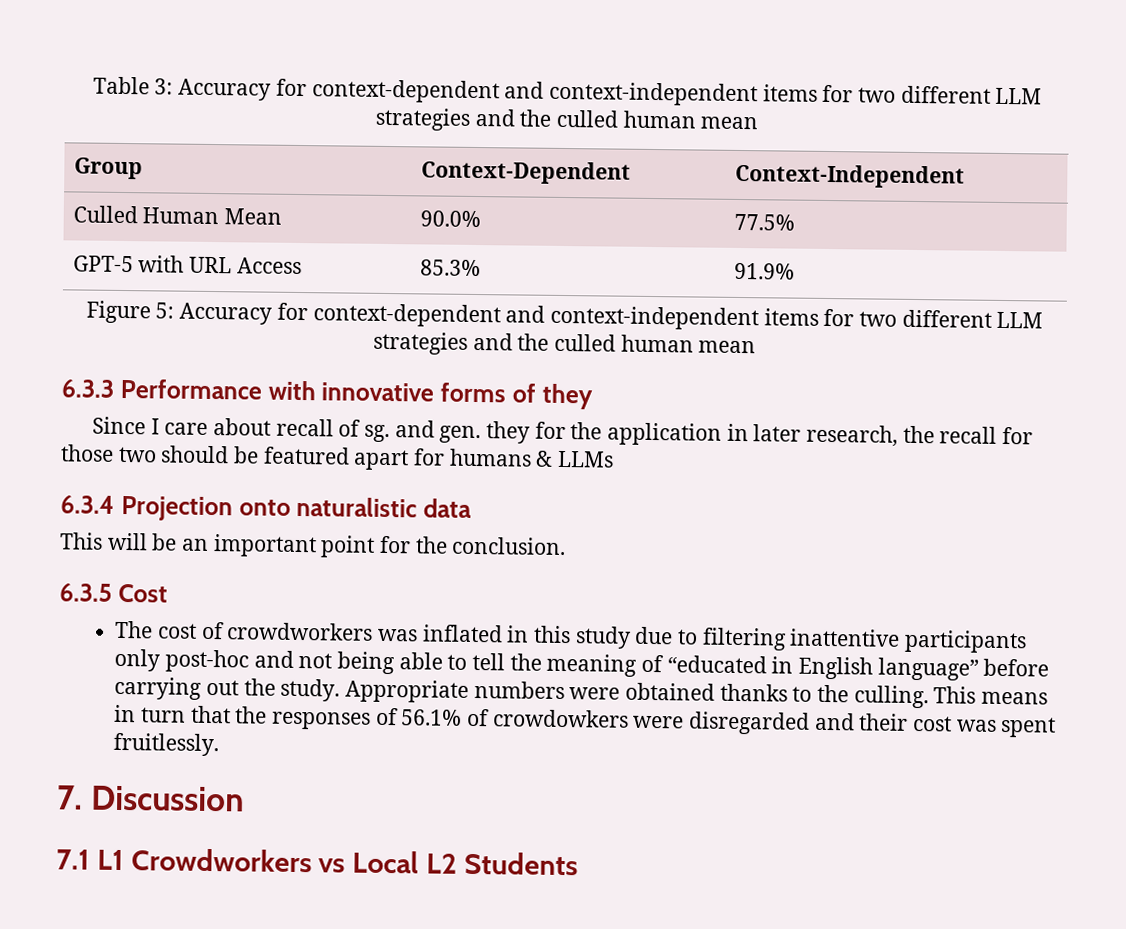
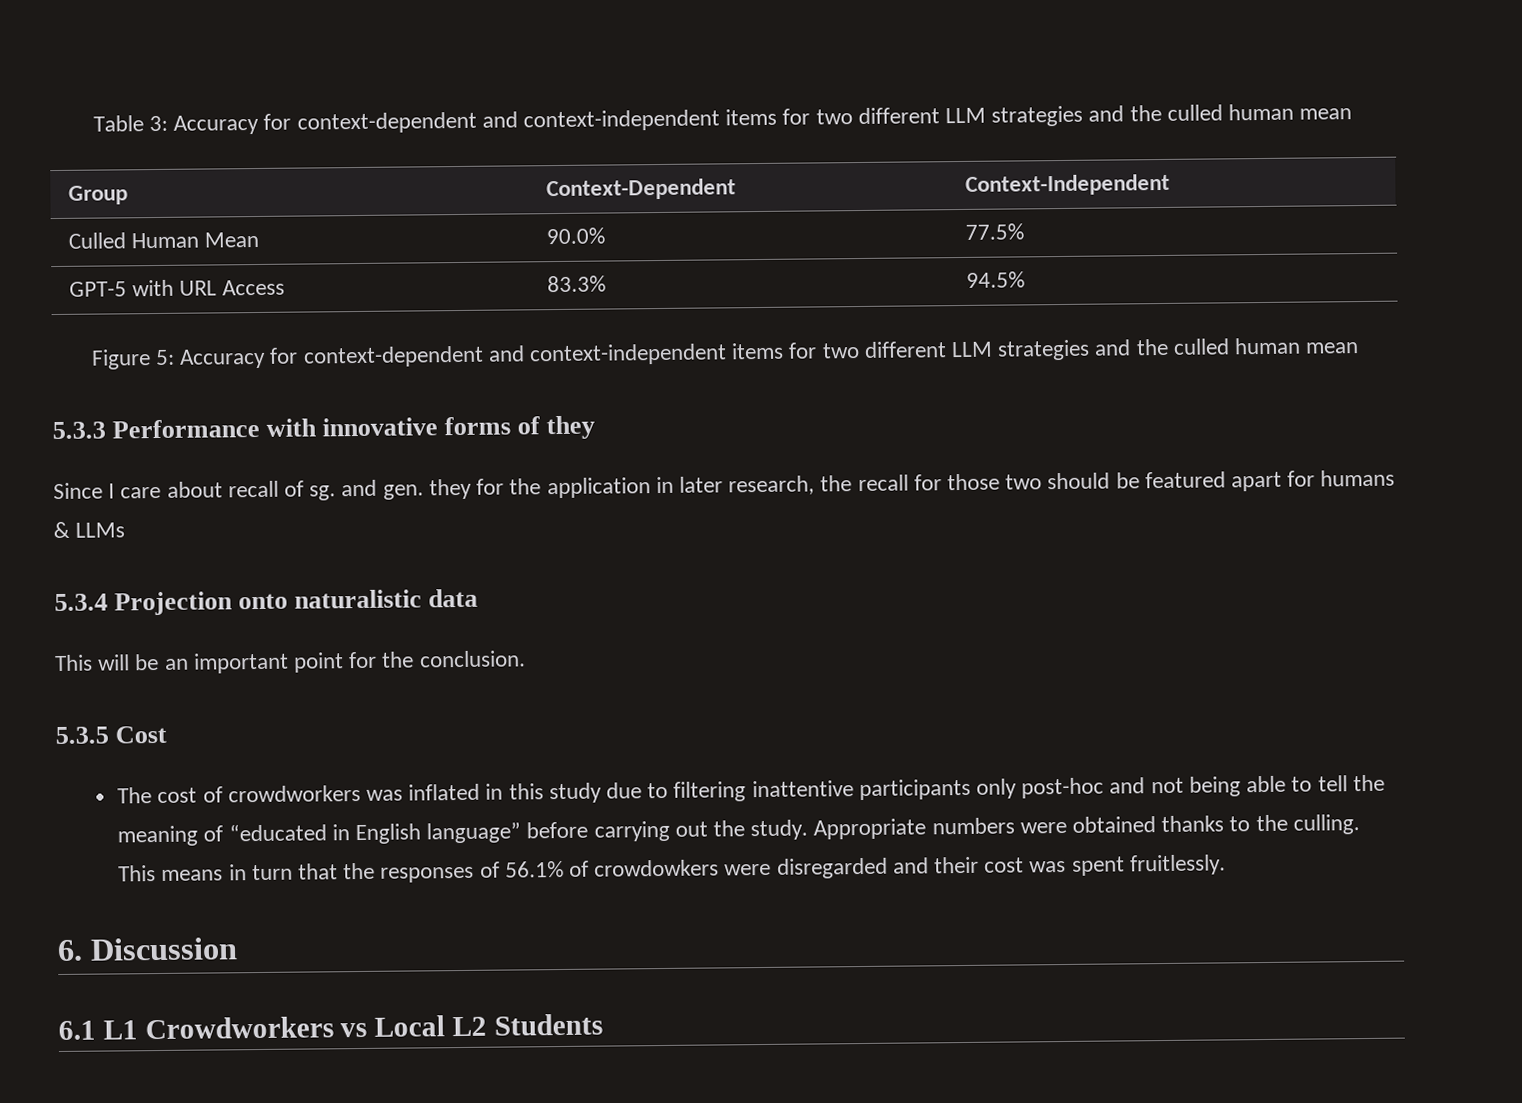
- GPT-5 with URL Access | 85.3% | 91.9%
+ GPT-5 with URL Access | 83.3% | 94.5%
- 6.3.3 Performance with innovative forms of they
+ 5.3.3 Performance with innovative forms of they
- 6.3.4 Projection onto naturalistic data
+ 5.3.4 Projection onto naturalistic data
- 6.3.5 Cost
+ 5.3.5 Cost
- 7. Discussion
+ 6. Discussion
- 7.1 L1 Crowdworkers vs Local L2 Students
+ 6.1 L1 Crowdworkers vs Local L2 Students

